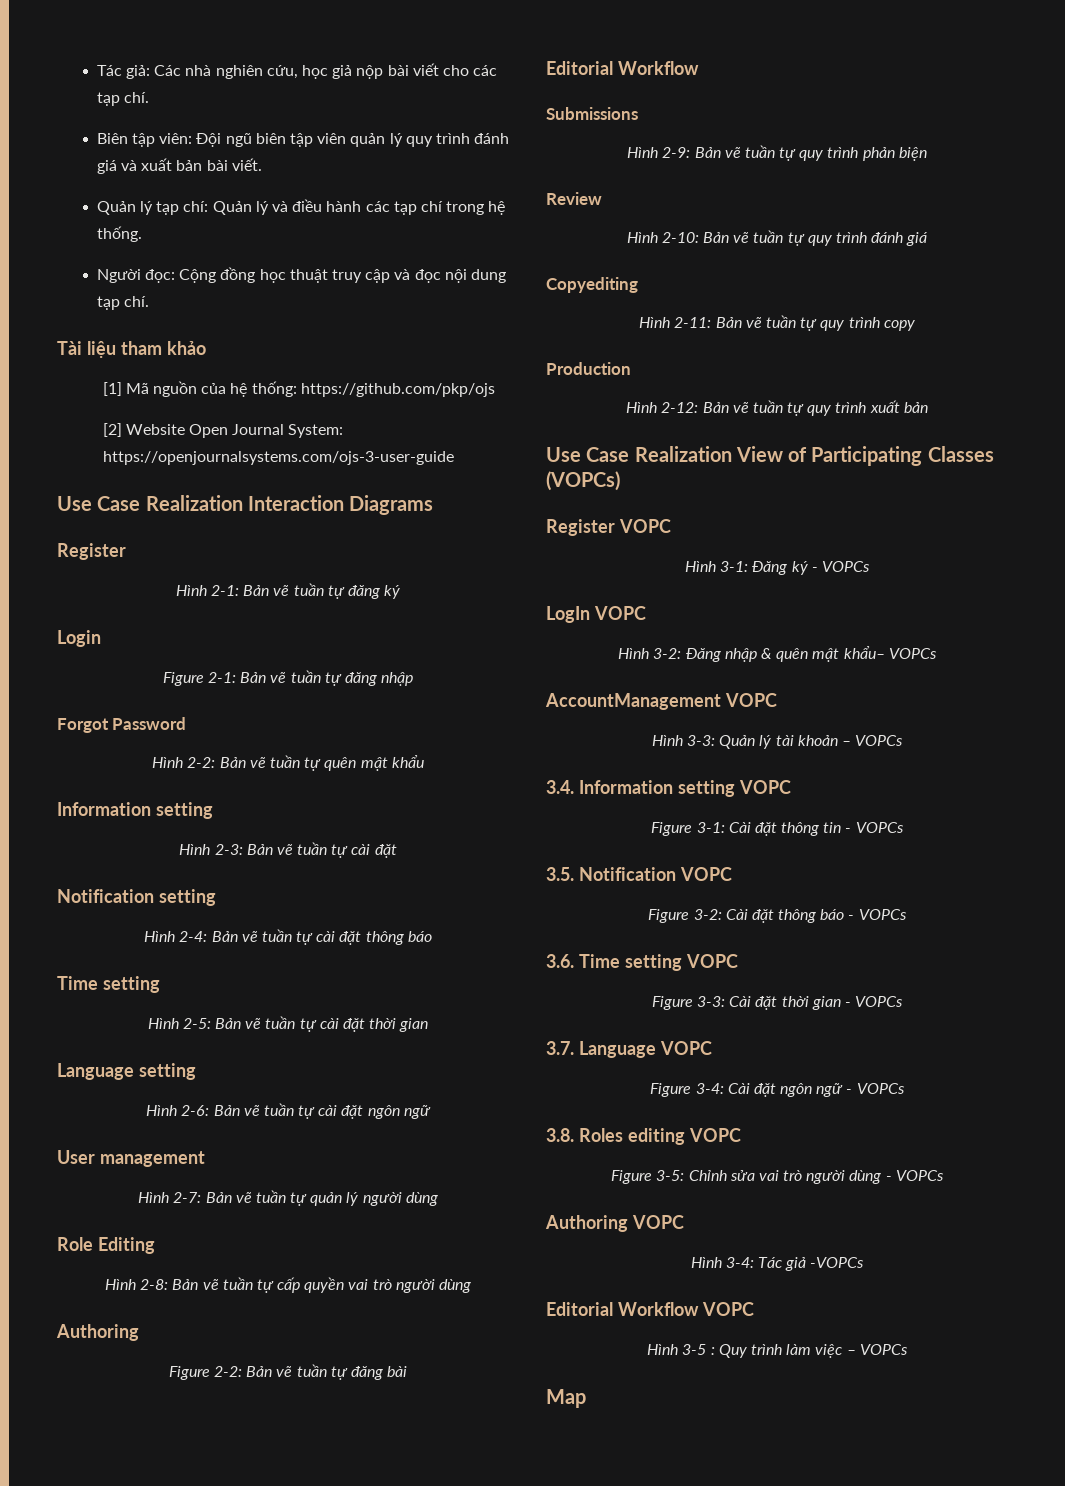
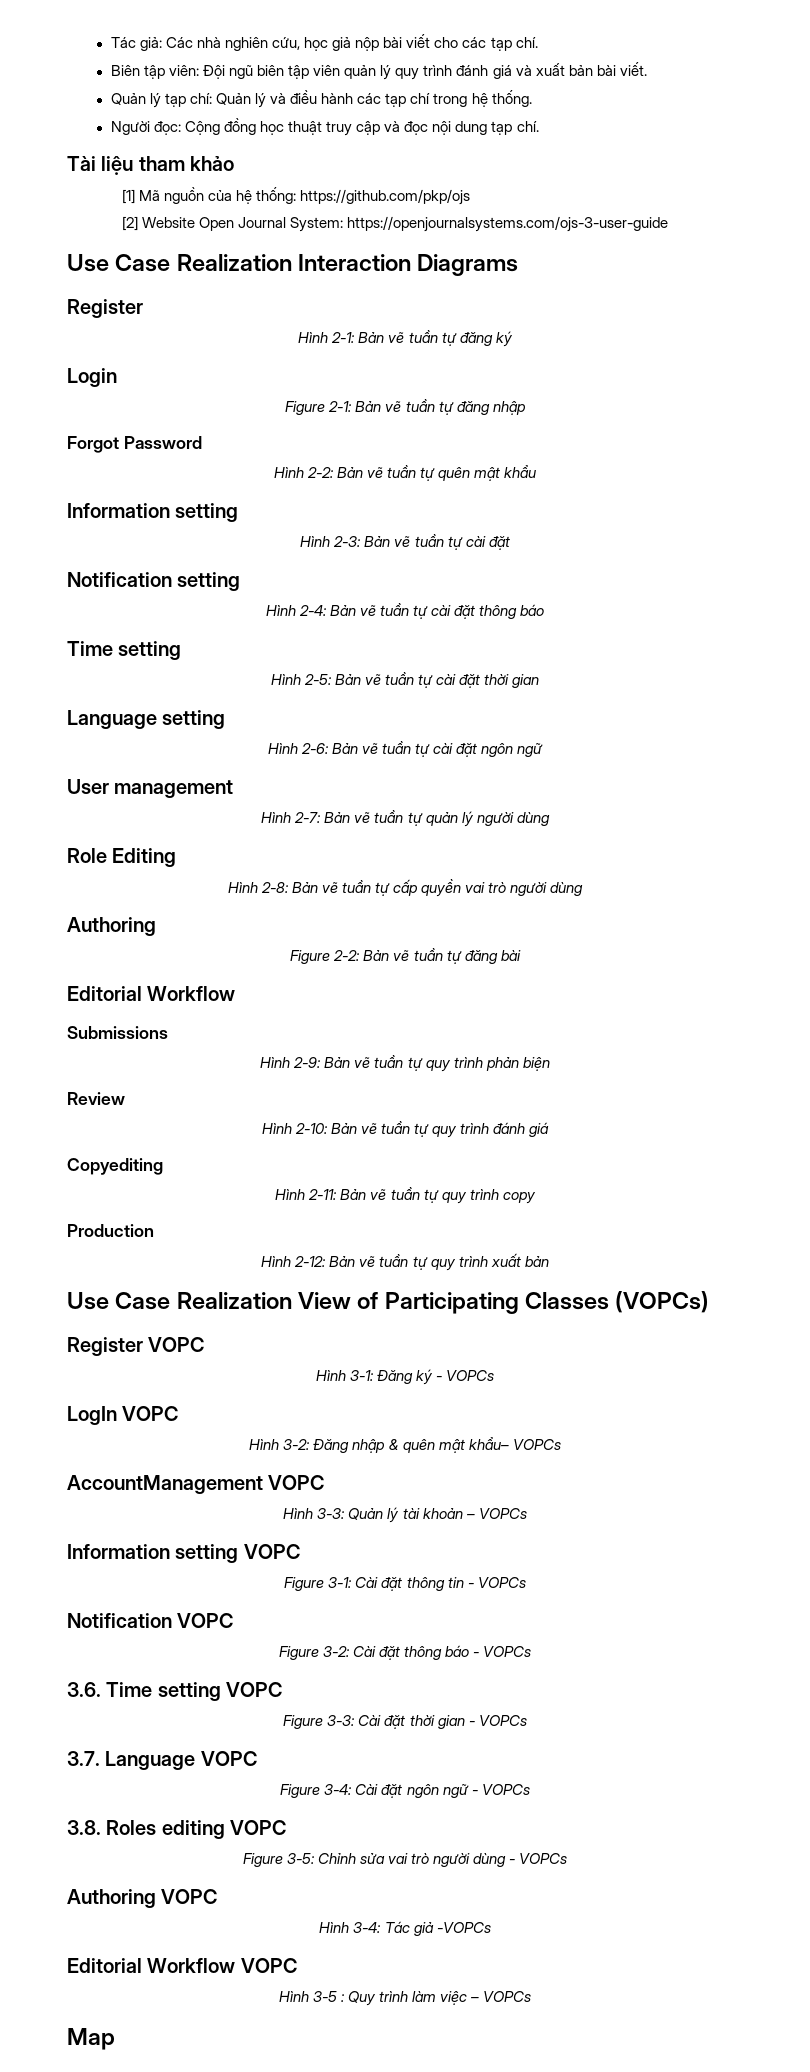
- 3.4. Information setting VOPC
+ Information setting VOPC
- 3.5. Notification VOPC
+ Notification VOPC

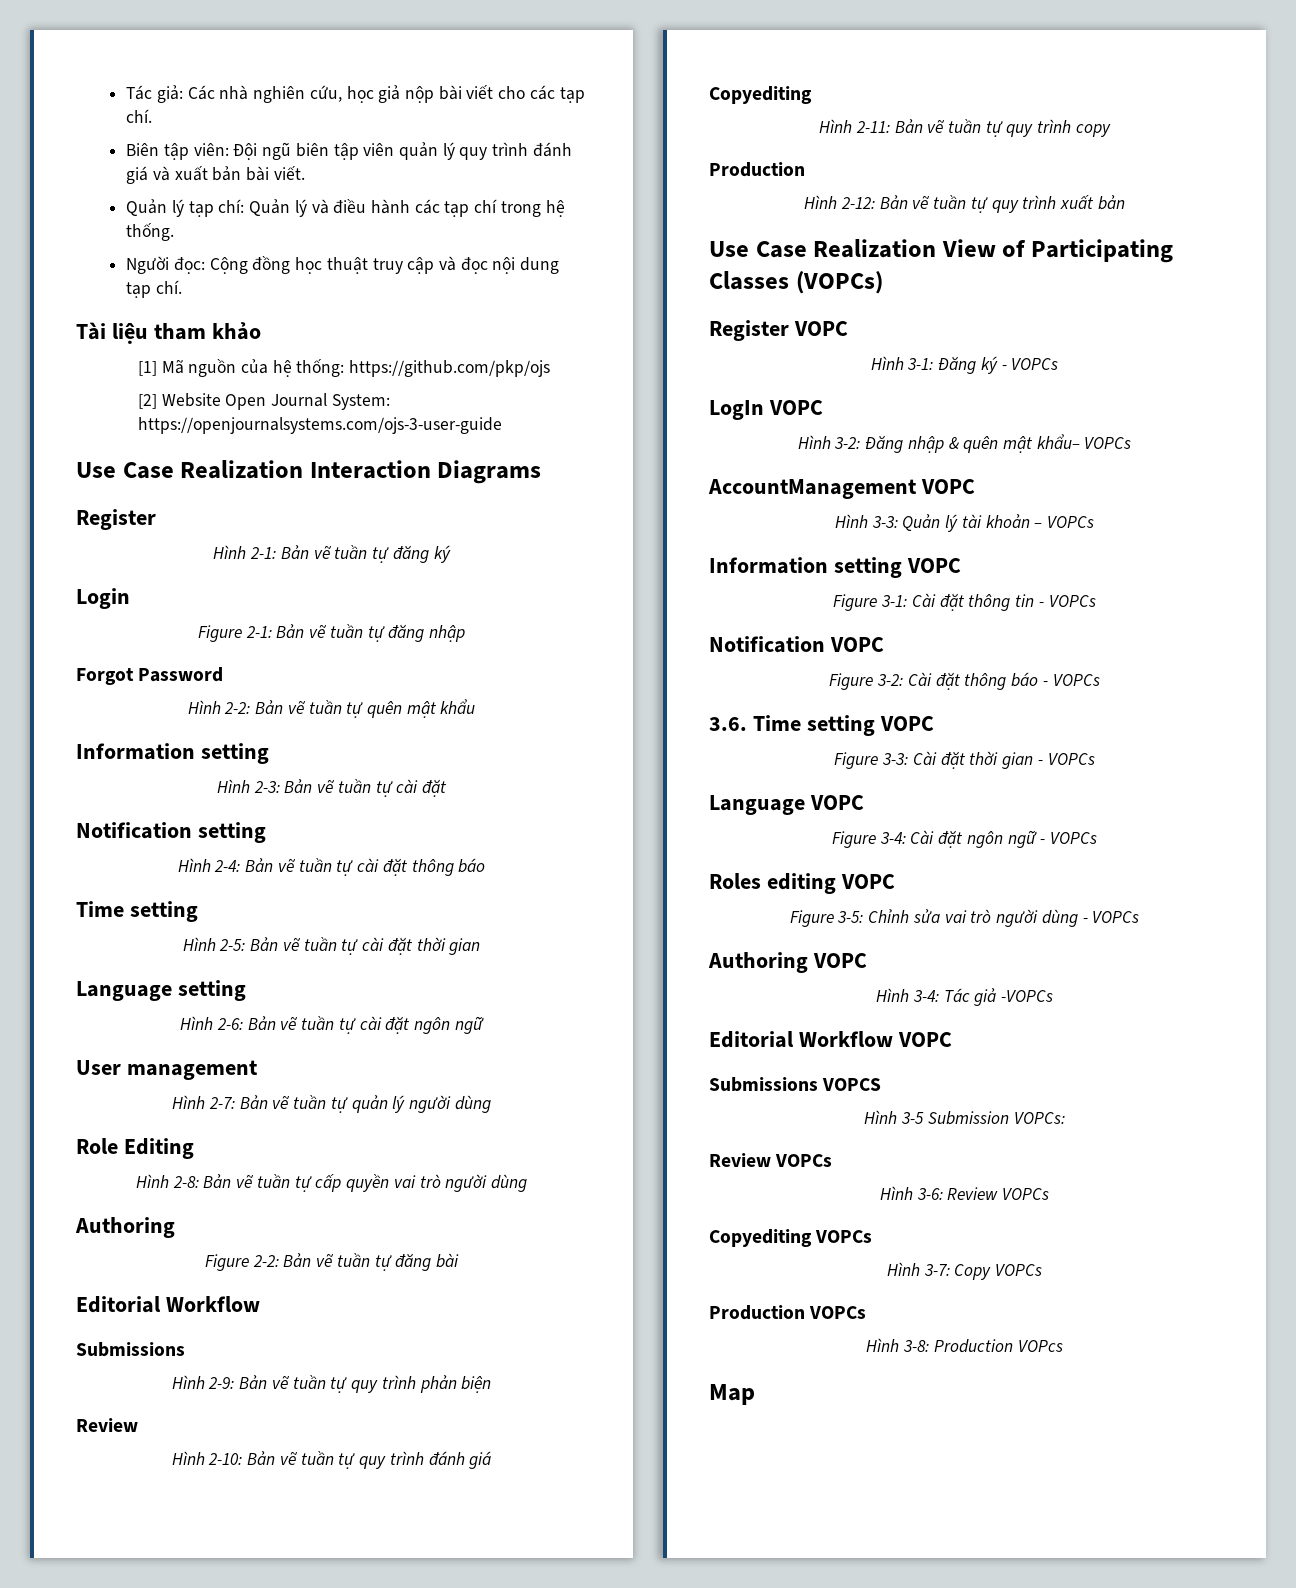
- 3.7. Language VOPC
+ Language VOPC
- 3.8. Roles editing VOPC
+ Roles editing VOPC
+ Submissions VOPCS
- Hình 3-5 : Quy trình làm việc – VOPCs
+ Hình 3-5 Submission VOPCs:
+ Review VOPCs
+ Hình 3-6: Review VOPCs
+ Copyediting VOPCs
+ Hình 3-7: Copy VOPCs
+ Production VOPCs
+ Hình 3-8: Production VOPcs

